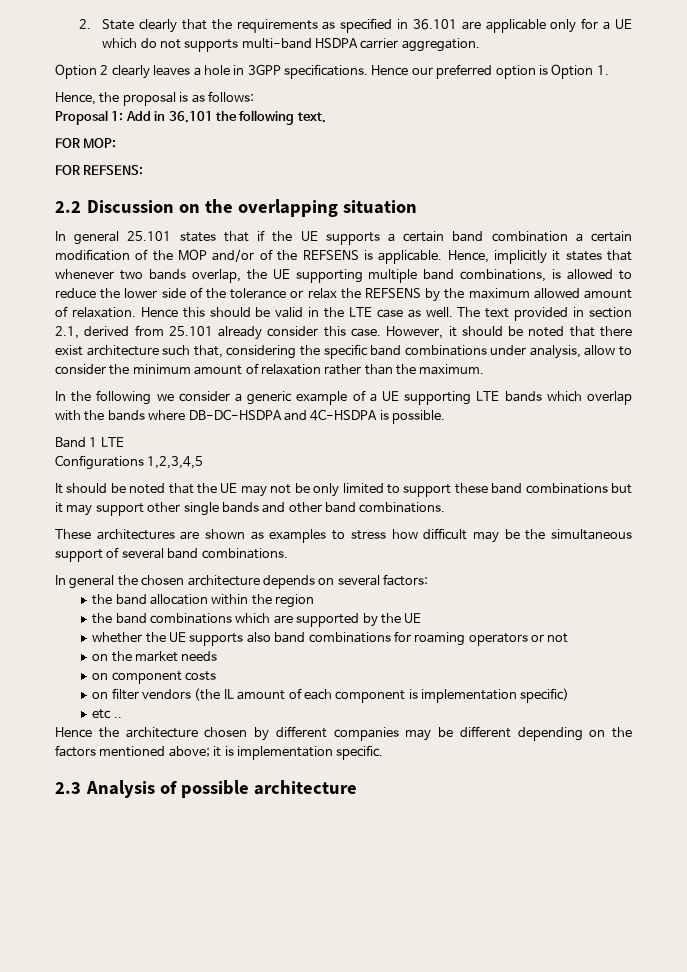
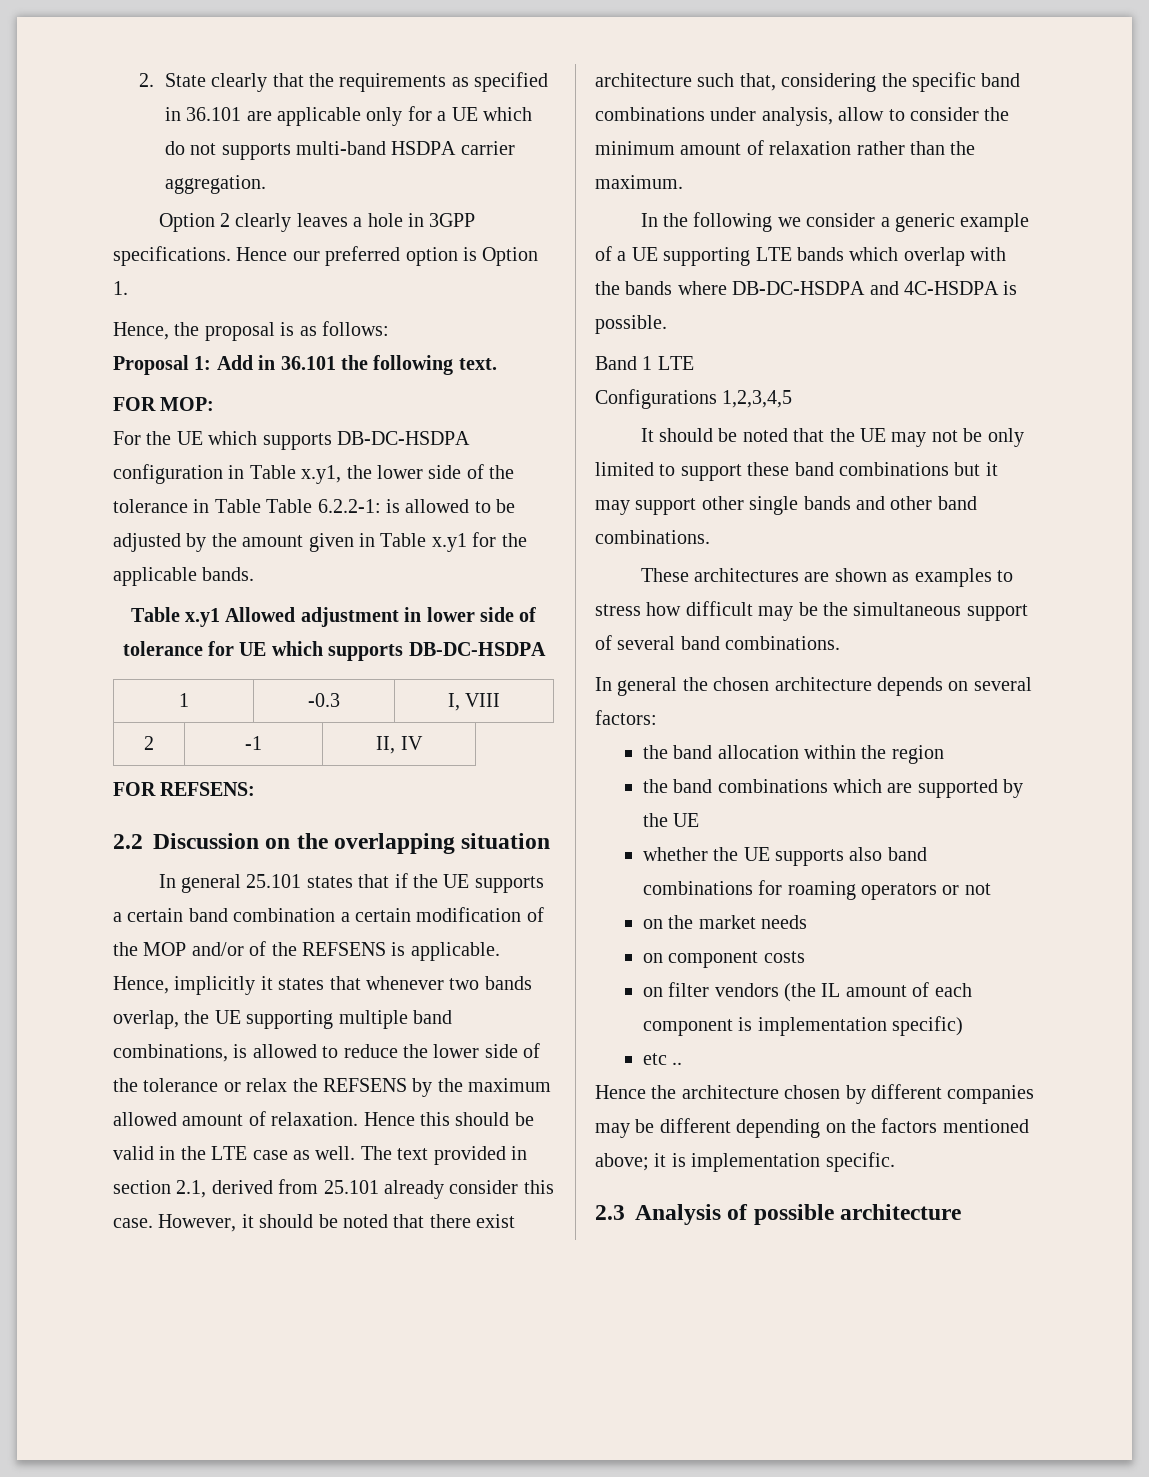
+ For the UE which supports DB-DC-HSDPA configuration in Table x.y1, the lower side of the tolerance in Table Table 6.2.2-1: is allowed to be adjusted by the amount given in Table x.y1 for the applicable bands.
+ Table x.y1 Allowed adjustment in lower side of tolerance for UE which supports DB-DC-HSDPA
+ 1 | -0.3 | I, VIII
+ 2 | -1 | II, IV

